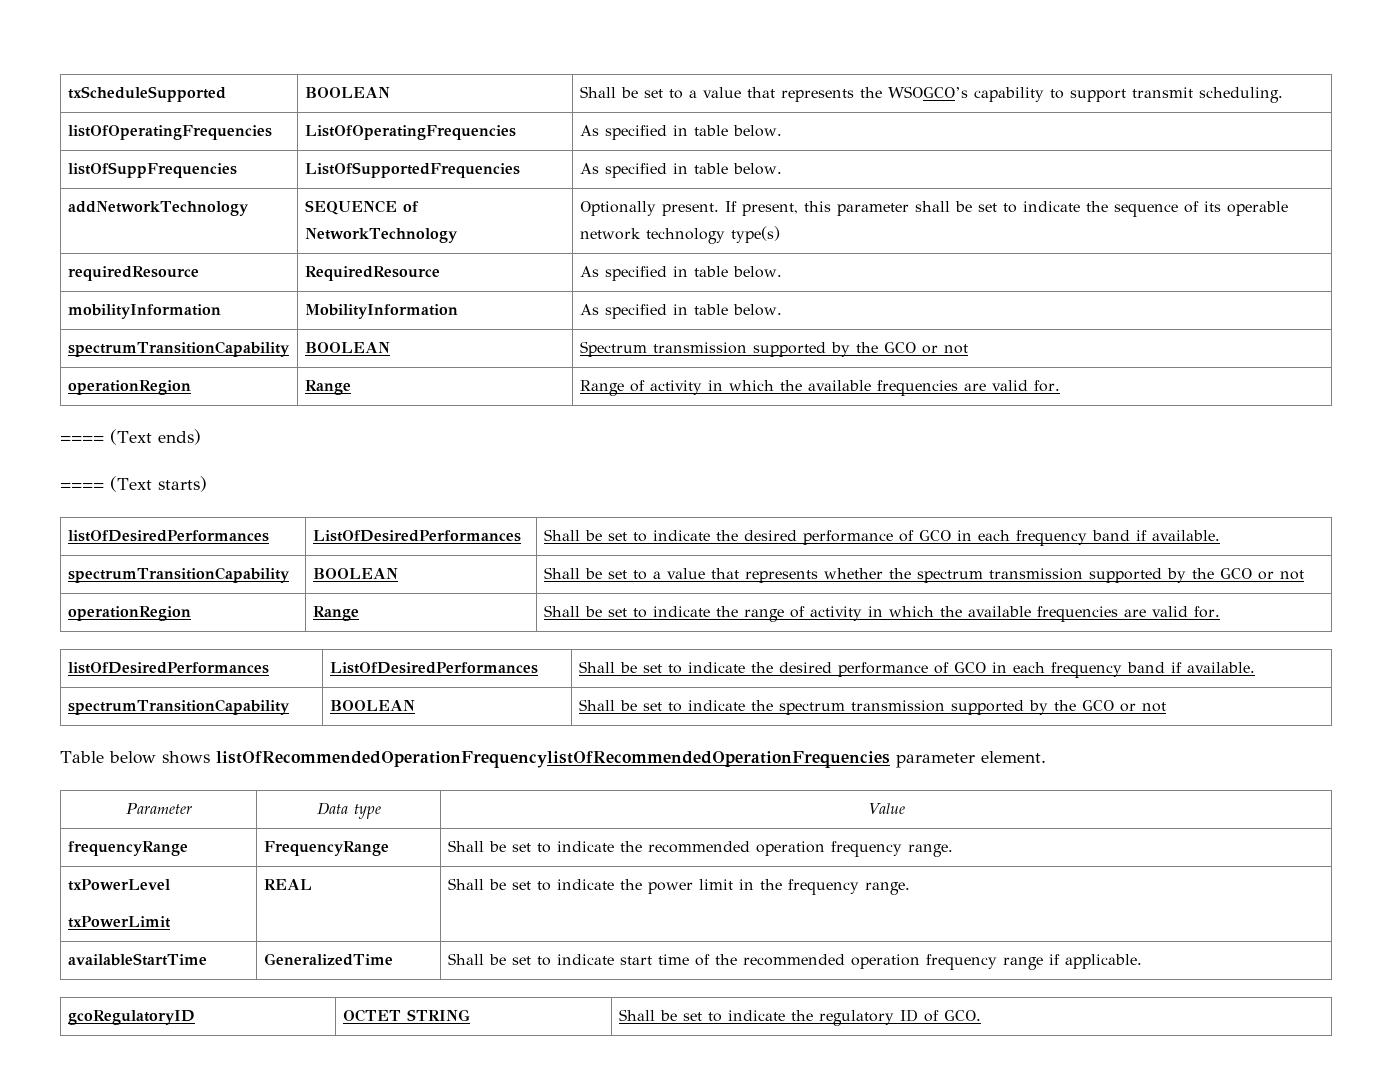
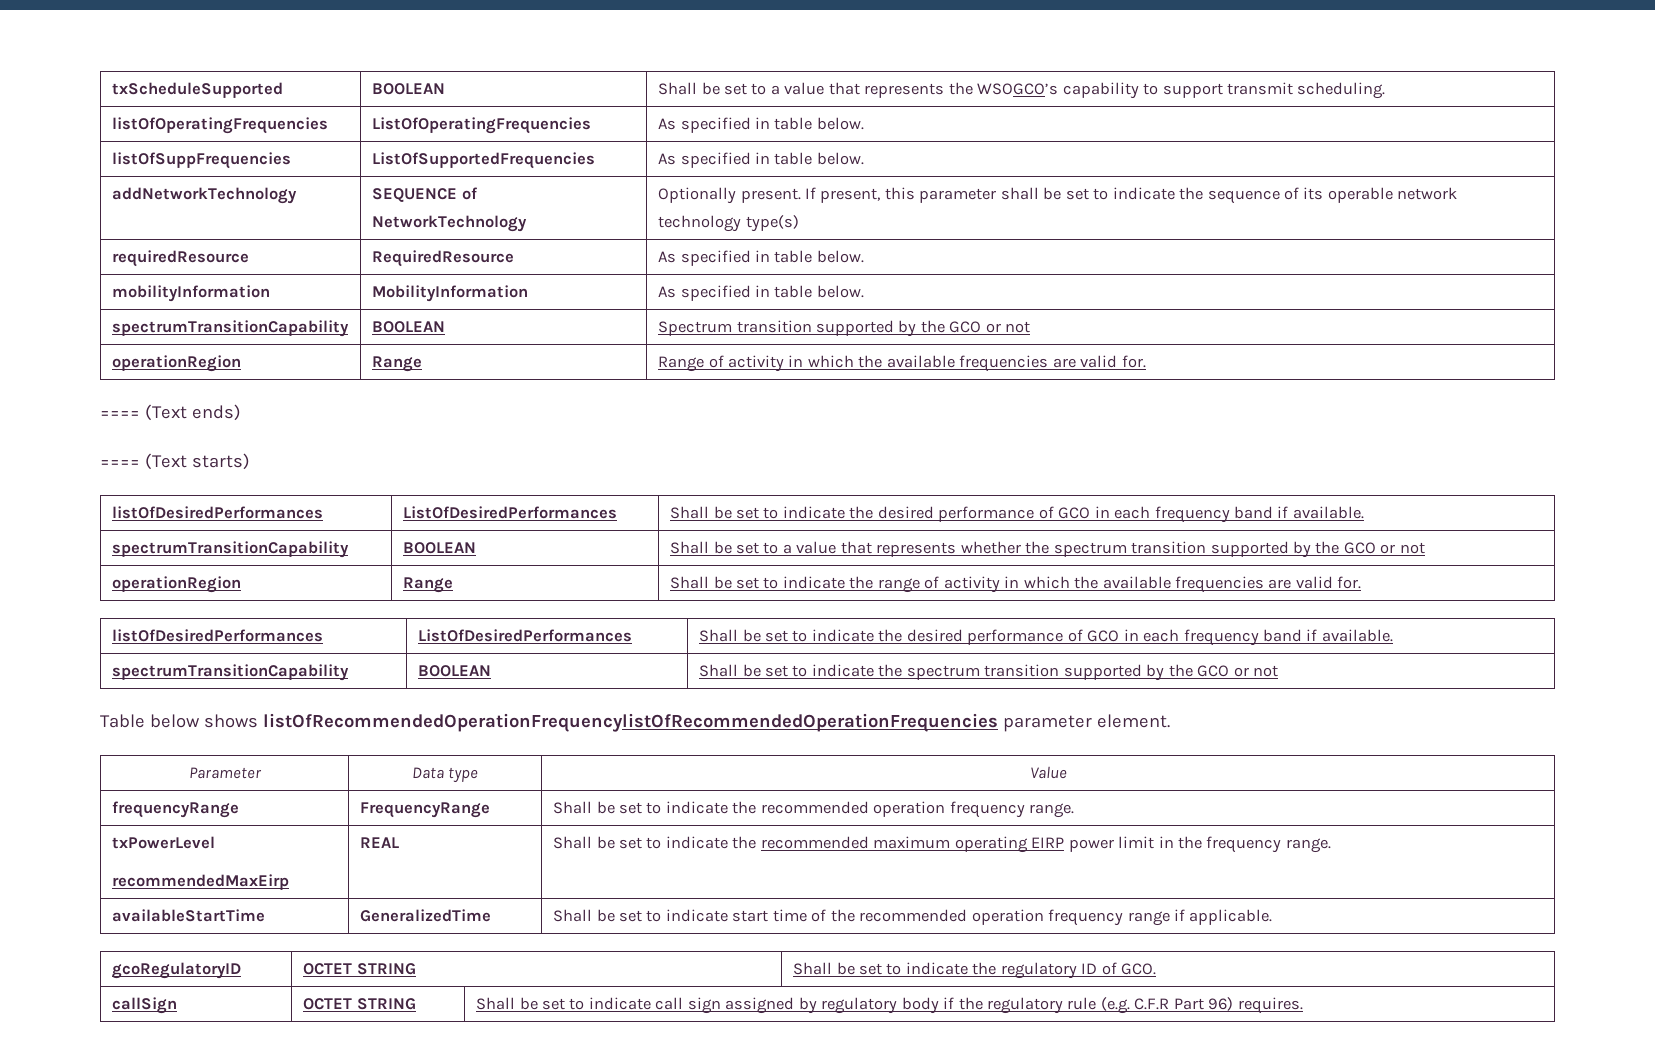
- spectrumTransitionCapability | BOOLEAN | Spectrum transmission supported by the GCO or not
+ spectrumTransitionCapability | BOOLEAN | Spectrum transition supported by the GCO or not
- spectrumTransitionCapability | BOOLEAN | Shall be set to a value that represents whether the spectrum transmission supported by the GCO or not
+ spectrumTransitionCapability | BOOLEAN | Shall be set to a value that represents whether the spectrum transition supported by the GCO or not
- spectrumTransitionCapability | BOOLEAN | Shall be set to indicate the spectrum transmission supported by the GCO or not
+ spectrumTransitionCapability | BOOLEAN | Shall be set to indicate the spectrum transition supported by the GCO or not
  txPowerLevel
- txPowerLimit | REAL | Shall be set to indicate the power limit in the frequency range.
+ recommendedMaxEirp | REAL | Shall be set to indicate the recommended maximum operating EIRP power limit in the frequency range.
+ callSign | OCTET STRING | Shall be set to indicate call sign assigned by regulatory body if the regulatory rule (e.g. C.F.R Part 96) requires.

